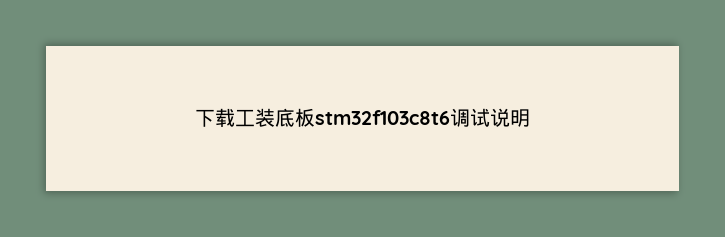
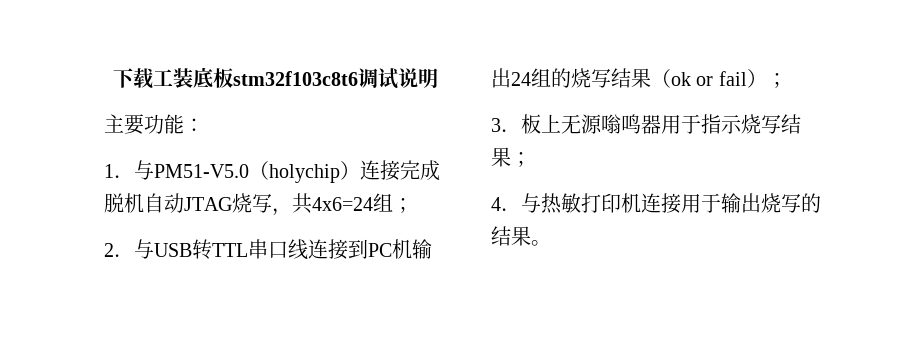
+ 主要功能：
+ 1．与PM51-V5.0（holychip）连接完成脱机自动JTAG烧写，共4x6=24组；
+ 2．与USB转TTL串口线连接到PC机输出24组的烧写结果（ok or fail）；
+ 3．板上无源嗡鸣器用于指示烧写结果；
+ 4．与热敏打印机连接用于输出烧写的结果。

